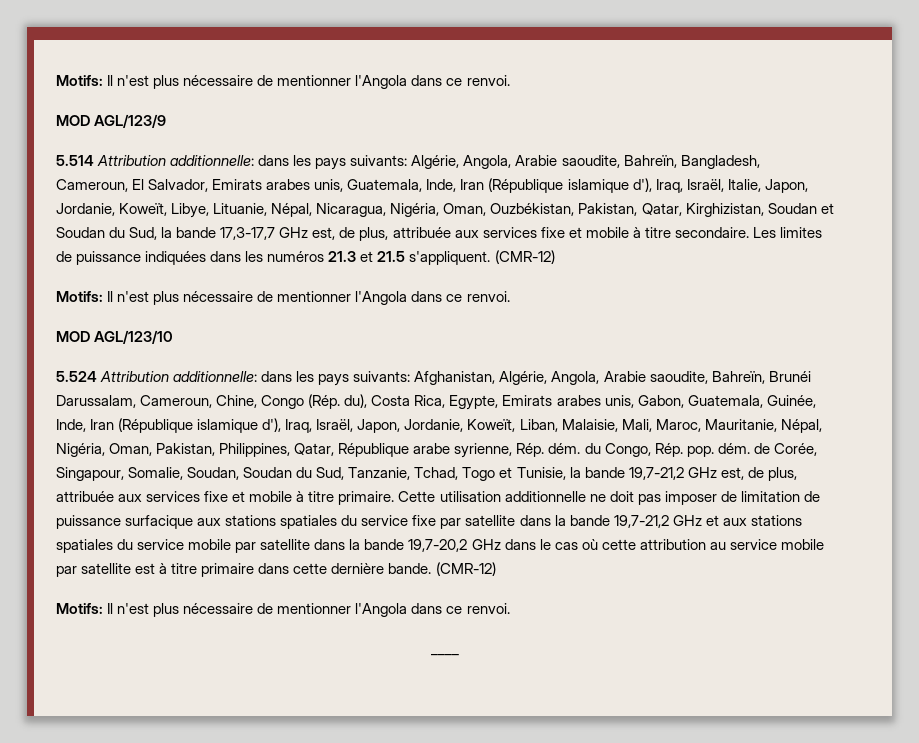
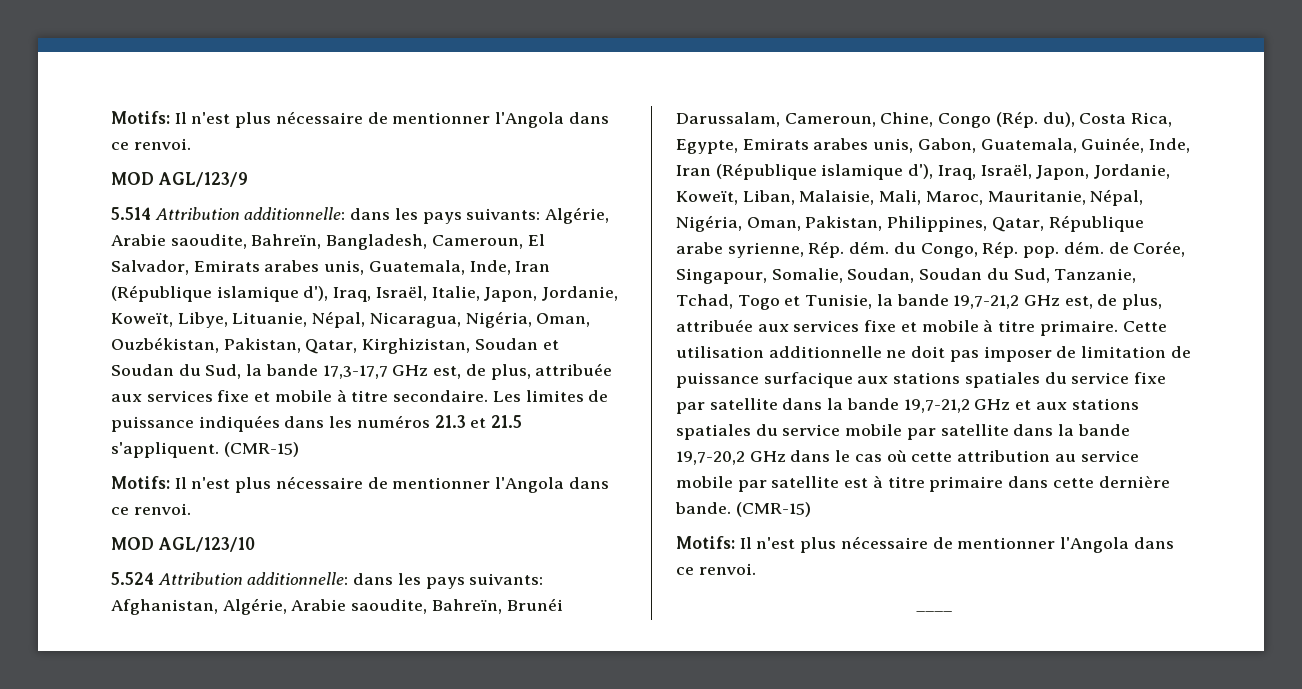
- Algérie, Angola, Arabie saoudite, Bahreïn, Bangladesh, Cameroun, El Salvador, Emirats arabes unis, Guatemala, Inde, Iran (République islamique d'), Iraq, Israël, Italie, Japon, Jordanie, Koweït, Libye, Lituanie, Népal, Nicaragua, Nigéria, Oman, Ouzbékistan, Pakistan, Qatar, Kirghizistan, Soudan et Soudan du Sud, la bande 17,3-17,7 GHz est, de plus, attribuée aux services fixe et mobile à titre secondaire.
+ Algérie, Arabie saoudite, Bahreïn, Bangladesh, Cameroun, El Salvador, Emirats arabes unis, Guatemala, Inde, Iran (République islamique d'), Iraq, Israël, Italie, Japon, Jordanie, Koweït, Libye, Lituanie, Népal, Nicaragua, Nigéria, Oman, Ouzbékistan, Pakistan, Qatar, Kirghizistan, Soudan et Soudan du Sud, la bande 17,3-17,7 GHz est, de plus, attribuée aux services fixe et mobile à titre secondaire.
- Les limites de puissance indiquées dans les numéros 21.3 et 21.5 s'appliquent. (CMR-12)
+ Les limites de puissance indiquées dans les numéros 21.3 et 21.5 s'appliquent. (CMR-15)
- Afghanistan, Algérie, Angola, Arabie saoudite, Bahreïn, Brunéi Darussalam, Cameroun, Chine, Congo (Rép. du), Costa Rica, Egypte, Emirats arabes unis, Gabon, Guatemala, Guinée, Inde, Iran (République islamique d'), Iraq, Israël, Japon, Jordanie, Koweït, Liban, Malaisie, Mali, Maroc, Mauritanie, Népal, Nigéria, Oman, Pakistan, Philippines, Qatar, République arabe syrienne, Rép. dém. du Congo, Rép. pop. dém. de Corée, Singapour, Somalie, Soudan, Soudan du Sud, Tanzanie, Tchad, Togo et Tunisie, la bande 19,7-21,2 GHz est, de plus, attribuée aux services fixe et mobile à titre primaire.
+ Afghanistan, Algérie, Arabie saoudite, Bahreïn, Brunéi Darussalam, Cameroun, Chine, Congo (Rép. du), Costa Rica, Egypte, Emirats arabes unis, Gabon, Guatemala, Guinée, Inde, Iran (République islamique d'), Iraq, Israël, Japon, Jordanie, Koweït, Liban, Malaisie, Mali, Maroc, Mauritanie, Népal, Nigéria, Oman, Pakistan, Philippines, Qatar, République arabe syrienne, Rép. dém. du Congo, Rép. pop. dém. de Corée, Singapour, Somalie, Soudan, Soudan du Sud, Tanzanie, Tchad, Togo et Tunisie, la bande 19,7-21,2 GHz est, de plus, attribuée aux services fixe et mobile à titre primaire.
- Cette utilisation additionnelle ne doit pas imposer de limitation de puissance surfacique aux stations spatiales du service fixe par satellite dans la bande 19,7-21,2 GHz et aux stations spatiales du service mobile par satellite dans la bande 19,7-20,2 GHz dans le cas où cette attribution au service mobile par satellite est à titre primaire dans cette dernière bande. (CMR-12)
+ Cette utilisation additionnelle ne doit pas imposer de limitation de puissance surfacique aux stations spatiales du service fixe par satellite dans la bande 19,7-21,2 GHz et aux stations spatiales du service mobile par satellite dans la bande 19,7-20,2 GHz dans le cas où cette attribution au service mobile par satellite est à titre primaire dans cette dernière bande. (CMR-15)

